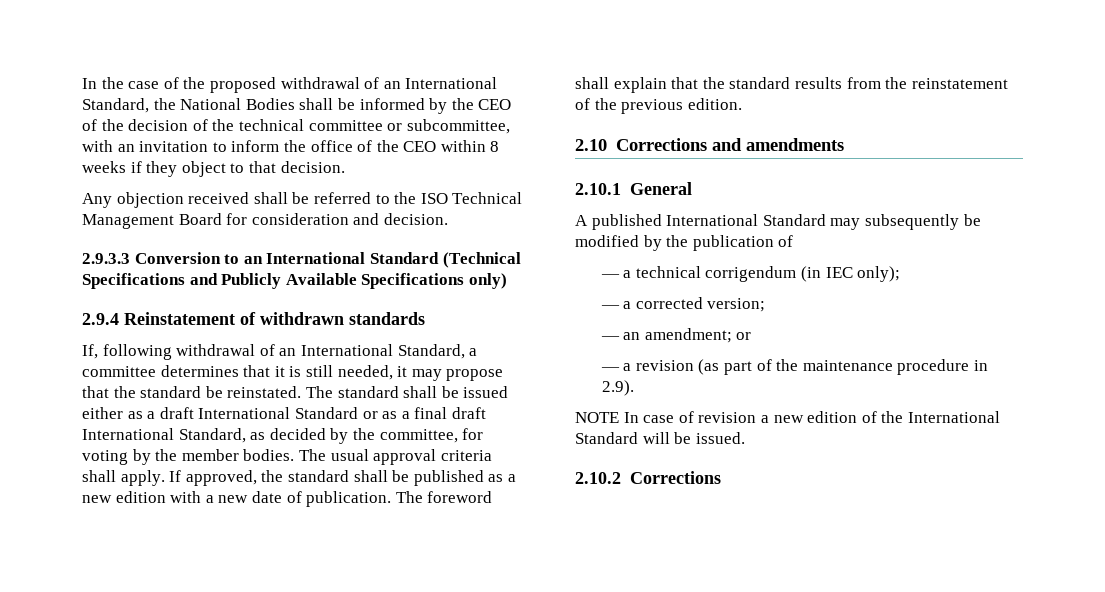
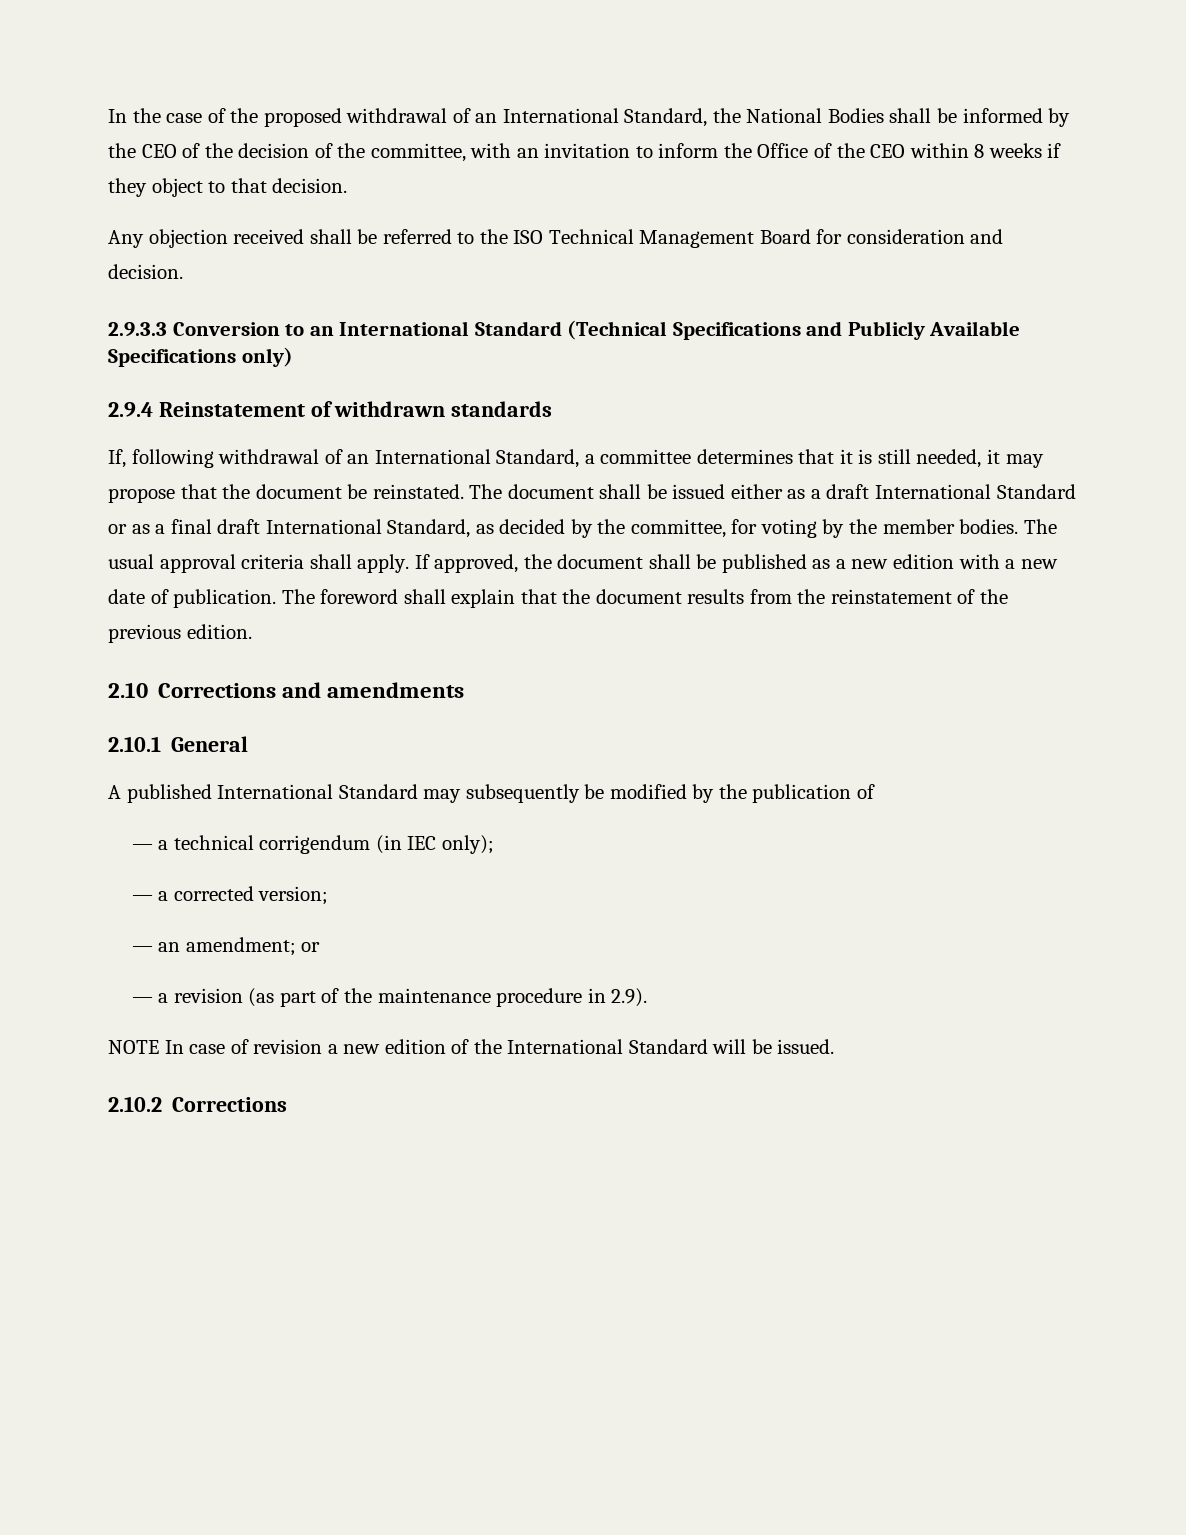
- In the case of the proposed withdrawal of an International Standard, the National Bodies shall be informed by the CEO of the decision of the technical committee or subcommittee, with an invitation to inform the office of the CEO within 8 weeks if they object to that decision.
+ In the case of the proposed withdrawal of an International Standard, the National Bodies shall be informed by the CEO of the decision of the committee, with an invitation to inform the Office of the CEO within 8 weeks if they object to that decision.
- If, following withdrawal of an International Standard, a committee determines that it is still needed, it may propose that the standard be reinstated.
+ If, following withdrawal of an International Standard, a committee determines that it is still needed, it may propose that the document be reinstated.
- The standard shall be issued either as a draft International Standard or as a final draft International Standard, as decided by the committee, for voting by the member bodies.
+ The document shall be issued either as a draft International Standard or as a final draft International Standard, as decided by the committee, for voting by the member bodies.
- If approved, the standard shall be published as a new edition with a new date of publication.
+ If approved, the document shall be published as a new edition with a new date of publication.
- The foreword shall explain that the standard results from the reinstatement of the previous edition.
+ The foreword shall explain that the document results from the reinstatement of the previous edition.

